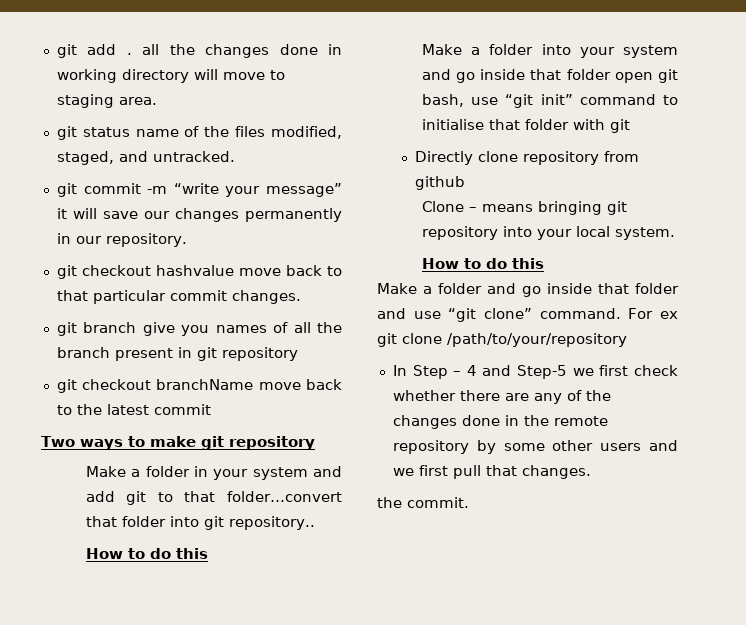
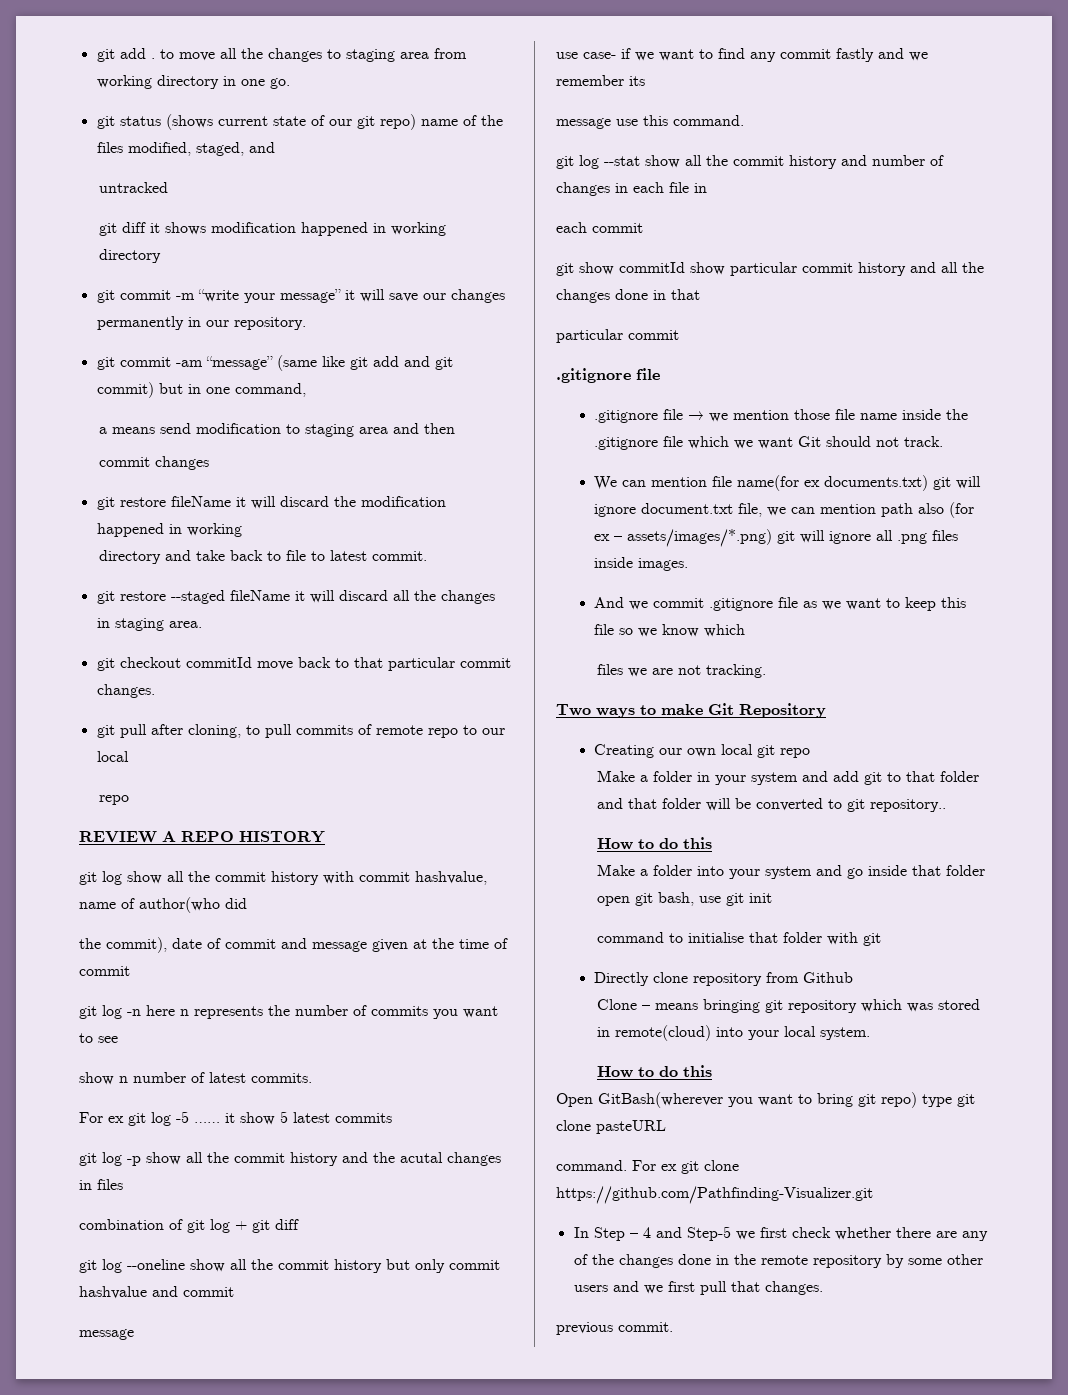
- git add . all the changes done in working directory will move to staging area.
- git status name of the files modified, staged, and untracked.
+ git add . to move all the changes to staging area from working directory in one go.
+ git status (shows current state of our git repo) name of the files modified, staged, and
+ untracked
+ git diff it shows modification happened in working directory
- git checkout hashvalue move back to that particular commit changes.
+ git commit -am “message” (same like git add and git commit) but in one command,
+ a means send modification to staging area and then
+ commit changes
+ git restore fileName it will discard the modification happened in working
+ directory and take back to file to latest commit.
+ git restore --staged fileName it will discard all the changes in staging area.
+ git checkout commitId move back to that particular commit changes.
- git branch give you names of all the branch present in git repository
- git checkout branchName move back to the latest commit
- Two ways to make git repository
+ git pull after cloning, to pull commits of remote repo to our local
+ repo
+ REVIEW A REPO HISTORY
+ git log show all the commit history with commit hashvalue, name of author(who did
+ the commit), date of commit and message given at the time of commit
+ git log -n here n represents the number of commits you want to see
+ show n number of latest commits.
+ For ex git log -5 …… it show 5 latest commits
+ git log -p show all the commit history and the acutal changes in files
+ combination of git log + git diff
+ git log --oneline show all the commit history but only commit hashvalue and commit
+ message
+ use case- if we want to find any commit fastly and we remember its
+ message use this command.
+ git log --stat show all the commit history and number of changes in each file in
+ each commit
+ git show commitId show particular commit history and all the changes done in that
+ particular commit
+ .gitignore file
+ .gitignore file → we mention those file name inside the .gitignore file which we want Git should not track.
+ We can mention file name(for ex documents.txt) git will ignore document.txt file, we can mention path also (for ex – assets/images/*.png) git will ignore all .png files inside images.
+ And we commit .gitignore file as we want to keep this file so we know which
+ files we are not tracking.
+ Two ways to make Git Repository
+ Creating our own local git repo
- Make a folder in your system and add git to that folder…convert that folder into git repository..
+ Make a folder in your system and add git to that folder and that folder will be converted to git repository..
- Make a folder into your system and go inside that folder open git bash, use “git init” command to initialise that folder with git
+ Make a folder into your system and go inside that folder open git bash, use git init
+ command to initialise that folder with git
- Directly clone repository from github
+ Directly clone repository from Github
- Clone – means bringing git repository into your local system.
+ Clone – means bringing git repository which was stored in remote(cloud) into your local system.
- Make a folder and go inside that folder and use “git clone” command.
+ Open GitBash(wherever you want to bring git repo) type git clone pasteURL
+ command.
- For ex git clone /path/to/your/repository
+ For ex git clone https://github.com/Pathfinding-Visualizer.git
- the commit.
+ previous commit.

